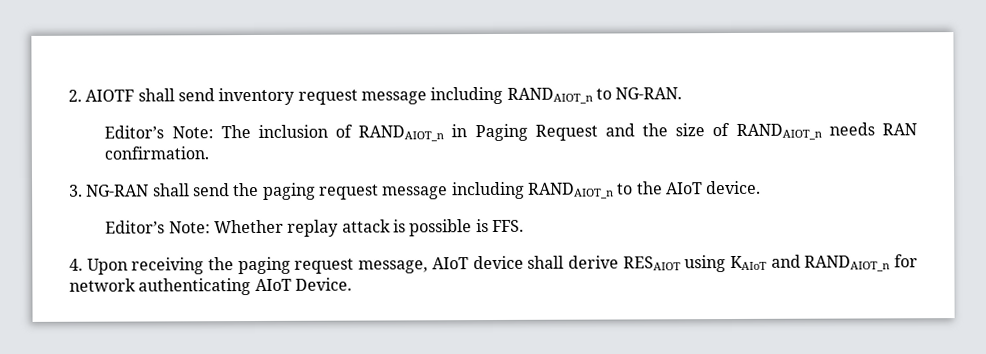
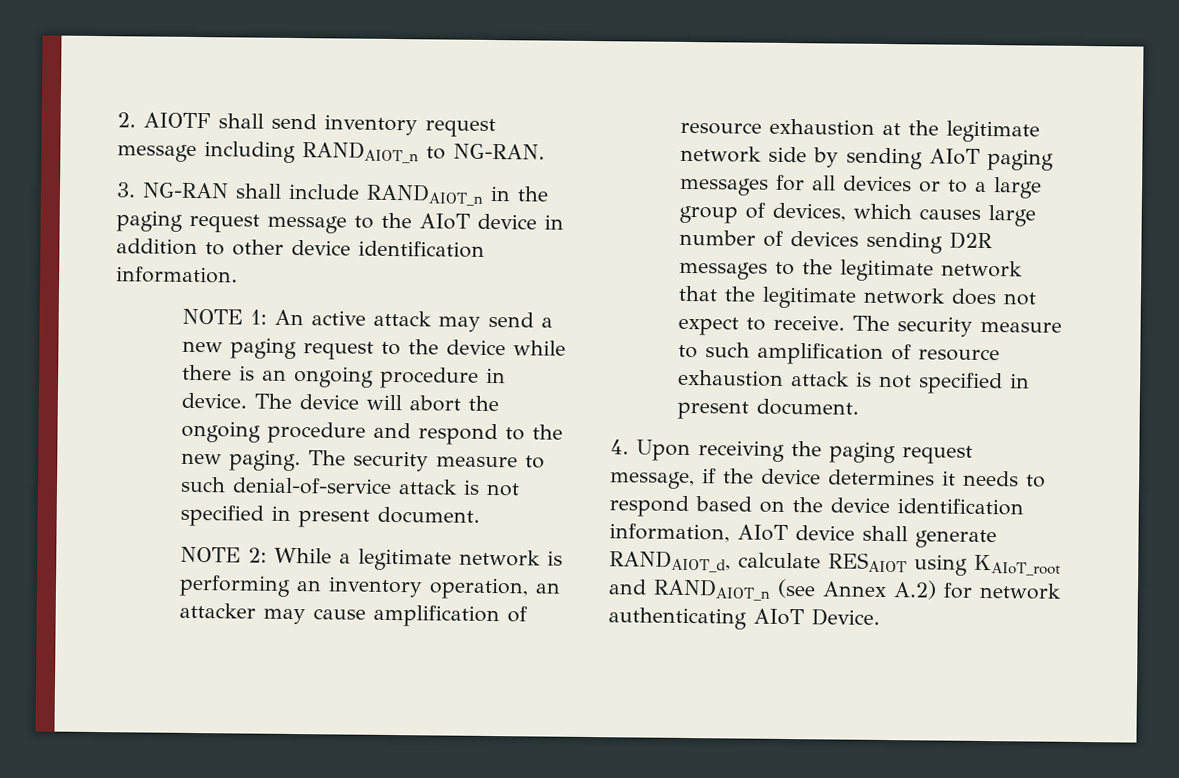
- Editor’s Note: The inclusion of RANDAIOT_n in Paging Request and the size of RANDAIOT_n needs RAN confirmation.
- 3. NG-RAN shall send the paging request message including RANDAIOT_n to the AIoT device.
- Editor’s Note: Whether replay attack is possible is FFS.
+ 3. NG-RAN shall include RANDAIOT_n in the paging request message to the AIoT device in addition to other device identification information.
+ NOTE 1: An active attack may send a new paging request to the device while there is an ongoing procedure in device. The device will abort the ongoing procedure and respond to the new paging. The security measure to such denial-of-service attack is not specified in present document.
+ NOTE 2: While a legitimate network is performing an inventory operation, an attacker may cause amplification of resource exhaustion at the legitimate network side by sending AIoT paging messages for all devices or to a large group of devices, which causes large number of devices sending D2R messages to the legitimate network that the legitimate network does not expect to receive. The security measure to such amplification of resource exhaustion attack is not specified in present document.
- 4. Upon receiving the paging request message, AIoT device shall derive RESAIOT using KAIoT and RANDAIOT_n for network authenticating AIoT Device.
+ 4. Upon receiving the paging request message, if the device determines it needs to respond based on the device identification information, AIoT device shall generate RANDAIOT_d, calculate RESAIOT using KAIoT_root and RANDAIOT_n (see Annex A.2) for network authenticating AIoT Device.

